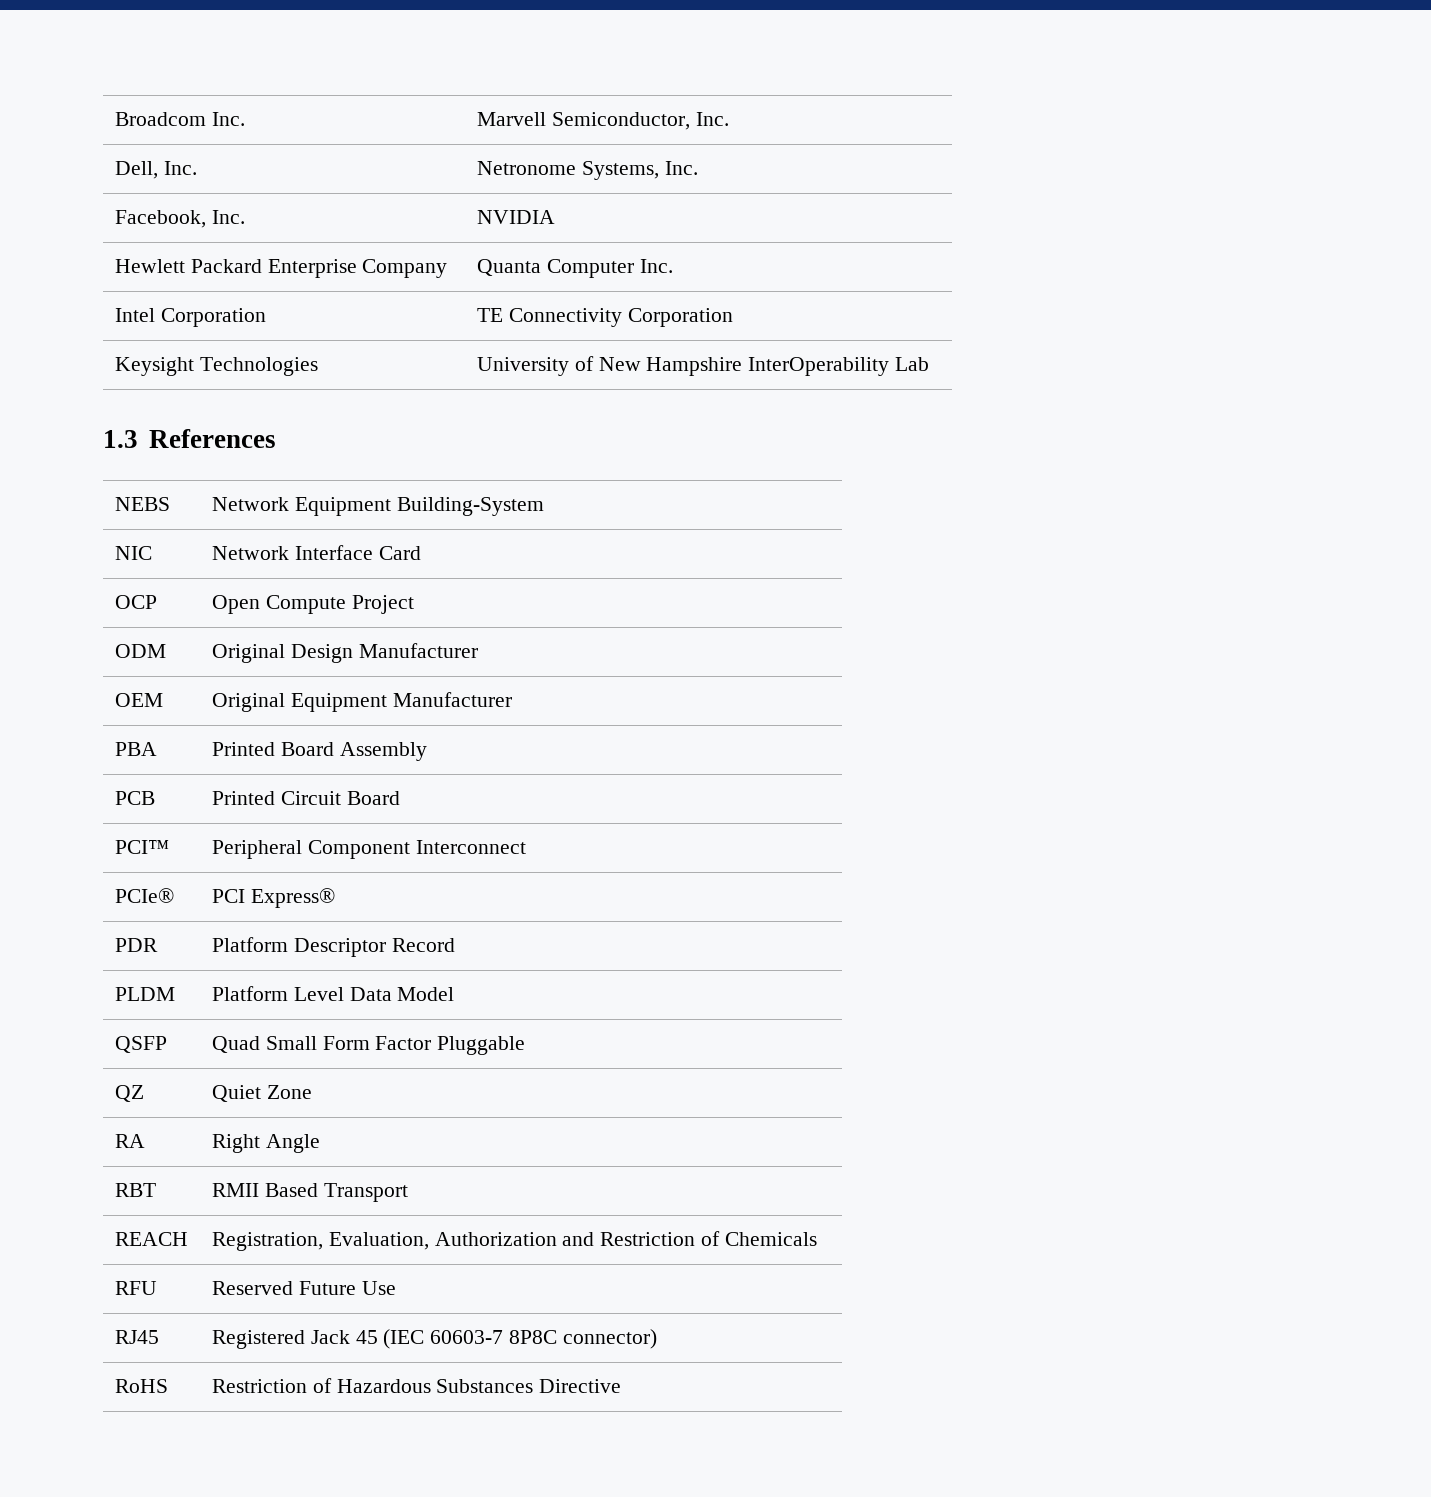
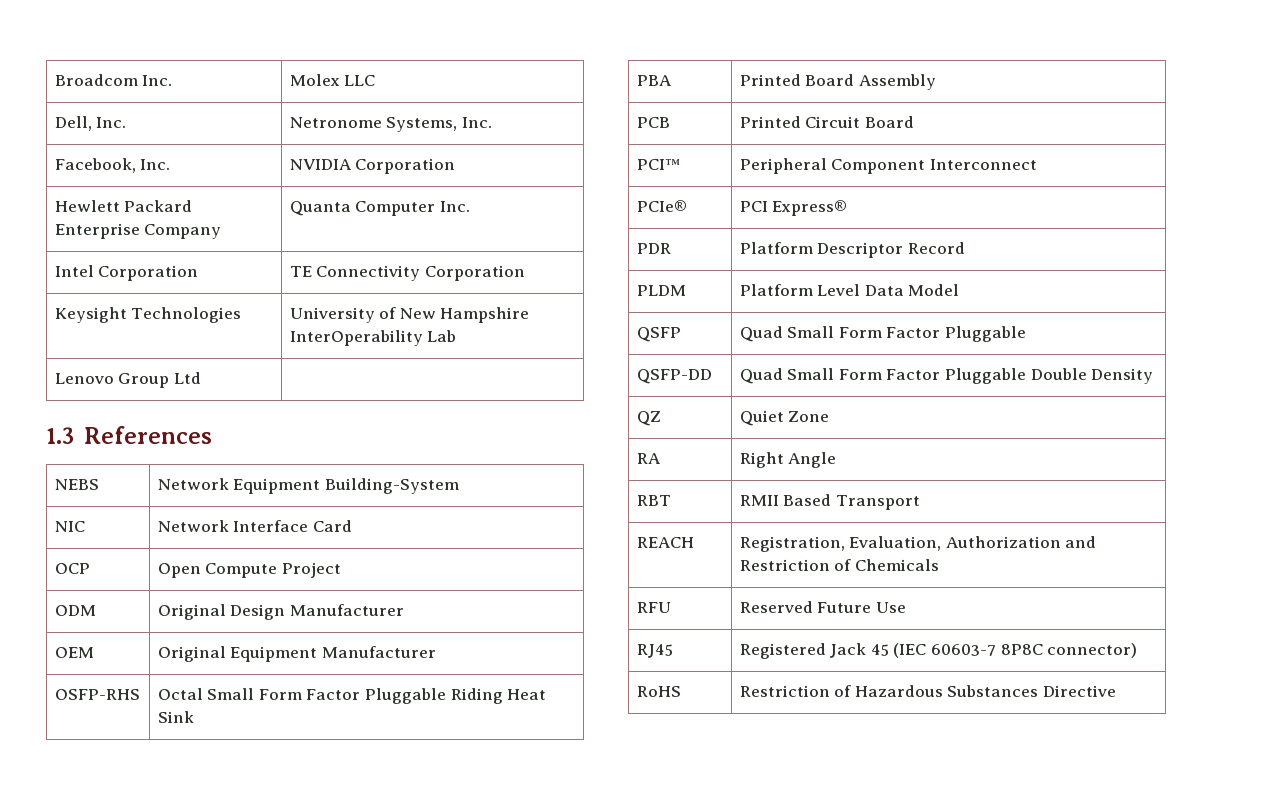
- Broadcom Inc. | Marvell Semiconductor, Inc.
+ Broadcom Inc. | Molex LLC
- Facebook, Inc. | NVIDIA
+ Facebook, Inc. | NVIDIA Corporation
+ Lenovo Group Ltd |
+ OSFP-RHS | Octal Small Form Factor Pluggable Riding Heat Sink
+ QSFP-DD | Quad Small Form Factor Pluggable Double Density

